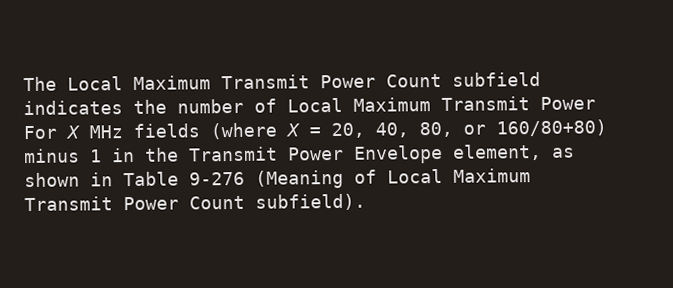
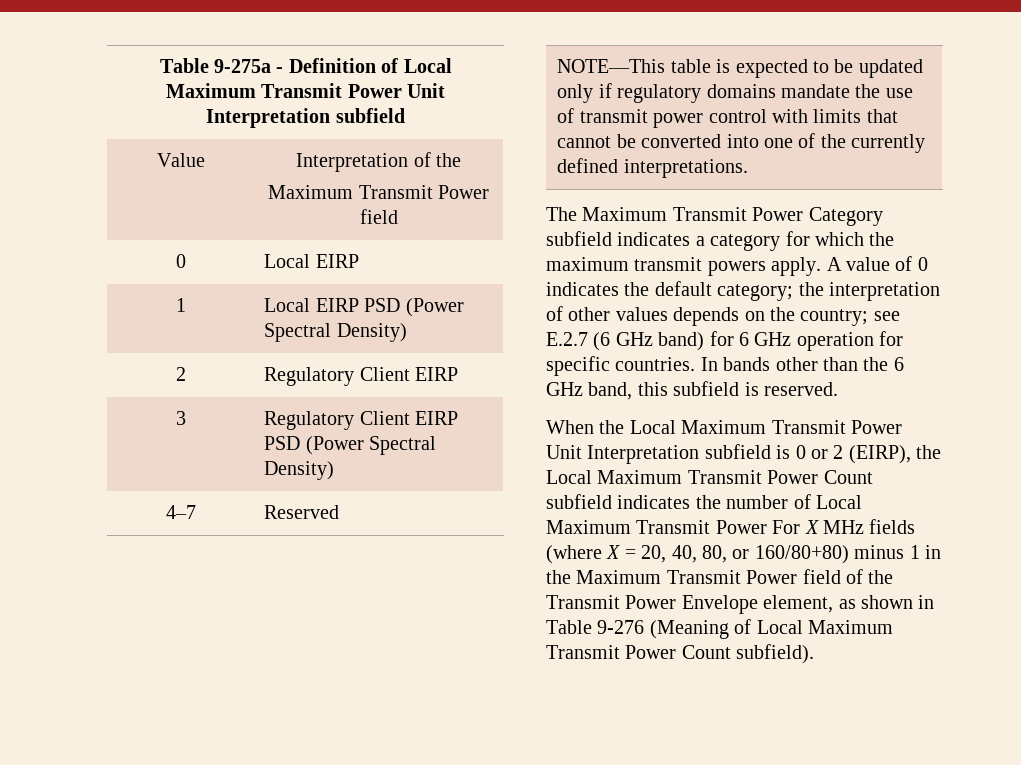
- The Local Maximum Transmit Power Count subfield indicates the number of Local Maximum Transmit Power For X MHz fields (where X = 20, 40, 80, or 160/80+80) minus 1 in the Transmit Power Envelope element, as shown in Table 9-276 (Meaning of Local Maximum Transmit Power Count subfield).
+ Table 9-275a - Definition of Local Maximum Transmit Power Unit Interpretation subfield
+ Value | Interpretation of the
+ Maximum Transmit Power field
+ 0 | Local EIRP
+ 1 | Local EIRP PSD (Power Spectral Density)
+ 2 | Regulatory Client EIRP
+ 3 | Regulatory Client EIRP PSD (Power Spectral Density)
+ 4–7 | Reserved
+ NOTE—This table is expected to be updated only if regulatory domains mandate the use of transmit power control with limits that cannot be converted into one of the currently defined interpretations.
+ The Maximum Transmit Power Category subfield indicates a category for which the maximum transmit powers apply. A value of 0 indicates the default category; the interpretation of other values depends on the country; see E.2.7 (6 GHz band) for 6 GHz operation for specific countries. In bands other than the 6 GHz band, this subfield is reserved.
+ When the Local Maximum Transmit Power Unit Interpretation subfield is 0 or 2 (EIRP), the Local Maximum Transmit Power Count subfield indicates the number of Local Maximum Transmit Power For X MHz fields (where X = 20, 40, 80, or 160/80+80) minus 1 in the Maximum Transmit Power field of the Transmit Power Envelope element, as shown in Table 9-276 (Meaning of Local Maximum Transmit Power Count subfield).

